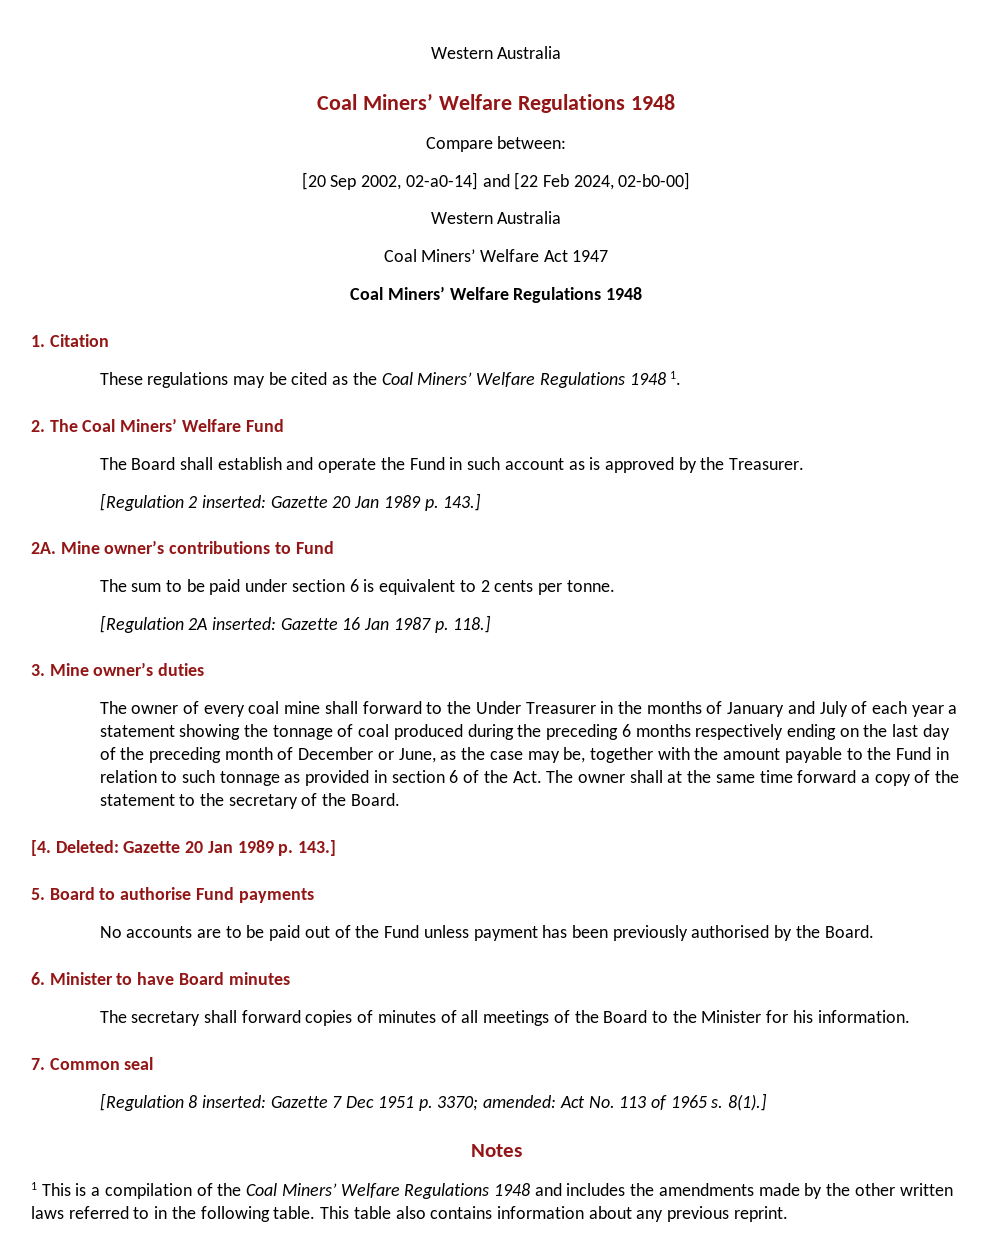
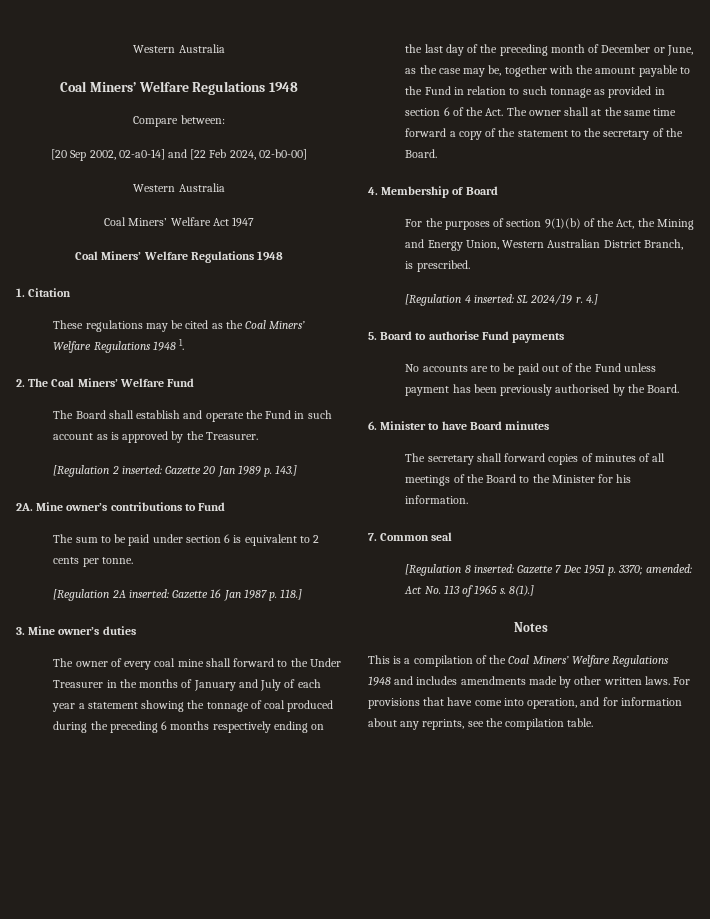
- [4. Deleted: Gazette 20 Jan 1989 p. 143.]
+ 4. Membership of Board
+ For the purposes of section 9(1)(b) of the Act, the Mining and Energy Union, Western Australian District Branch, is prescribed.
+ [Regulation 4 inserted: SL 2024/19 r. 4.]
- 1 This is a compilation of the Coal Miners’ Welfare Regulations 1948 and includes the amendments made by the other written laws referred to in the following table. This table also contains information about any previous reprint.
+ This is a compilation of the Coal Miners’ Welfare Regulations 1948 and includes amendments made by other written laws. For provisions that have come into operation, and for information about any reprints, see the compilation table.

